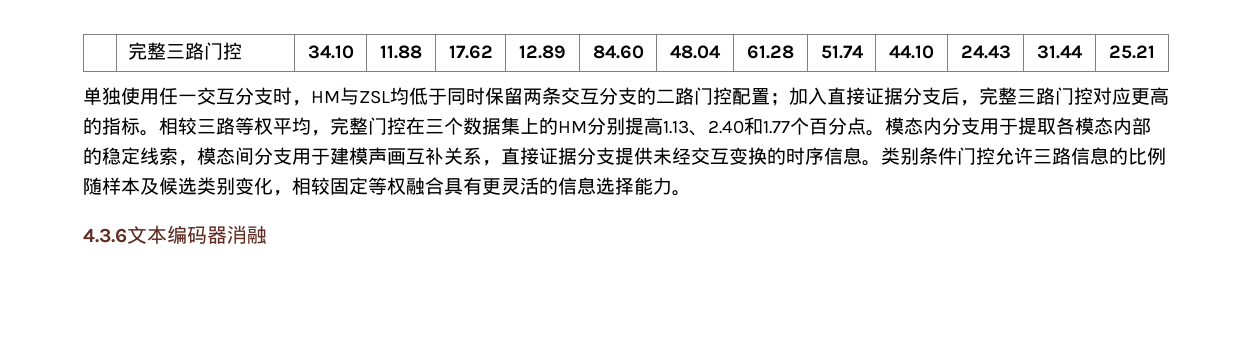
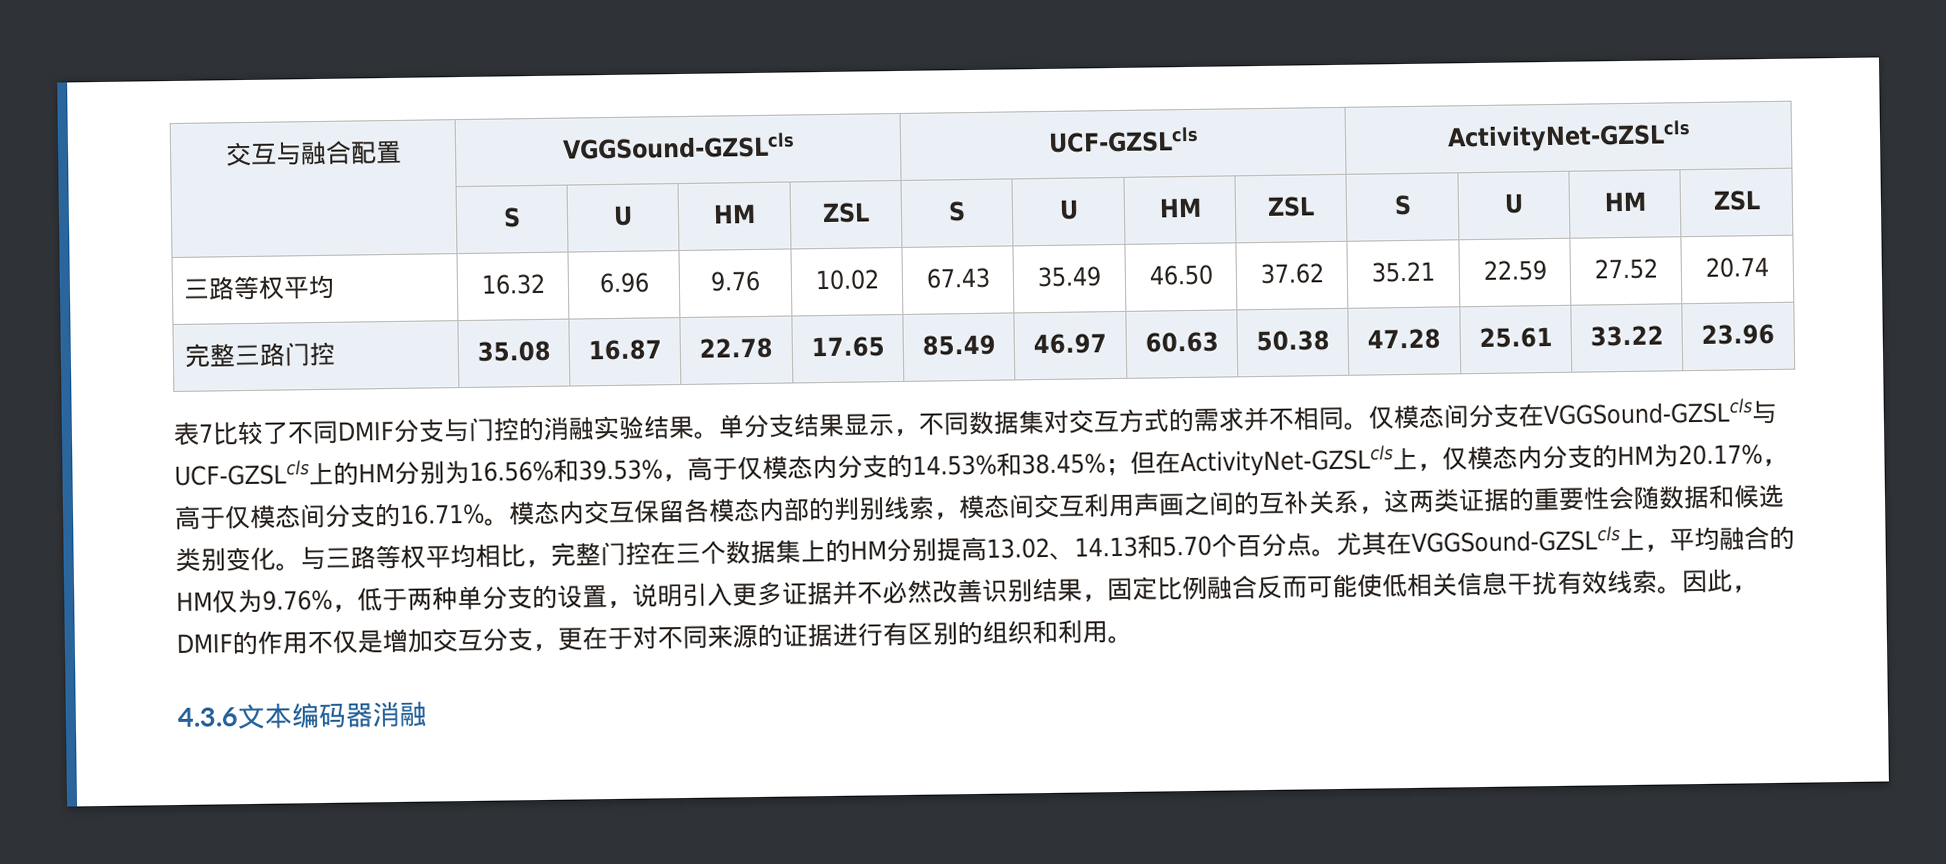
- | 完整三路门控 | 34.10 | 11.88 | 17.62 | 12.89 | 84.60 | 48.04 | 61.28 | 51.74 | 44.10 | 24.43 | 31.44 | 25.21
- 单独使用任一交互分支时，HM与ZSL均低于同时保留两条交互分支的二路门控配置；加入直接证据分支后，完整三路门控对应更高的指标。相较三路等权平均，完整门控在三个数据集上的HM分别提高1.13、2.40和1.77个百分点。模态内分支用于提取各模态内部的稳定线索，模态间分支用于建模声画互补关系，直接证据分支提供未经交互变换的时序信息。类别条件门控允许三路信息的比例随样本及候选类别变化，相较固定等权融合具有更灵活的信息选择能力。
+ 交互与融合配置 | VGGSound-GZSLcls | UCF-GZSLcls | ActivityNet-GZSLcls
+ | S | U | HM | ZSL | S | U | HM | ZSL | S | U | HM | ZSL
+ 三路等权平均 | 16.32 | 6.96 | 9.76 | 10.02 | 67.43 | 35.49 | 46.50 | 37.62 | 35.21 | 22.59 | 27.52 | 20.74
+ 完整三路门控 | 35.08 | 16.87 | 22.78 | 17.65 | 85.49 | 46.97 | 60.63 | 50.38 | 47.28 | 25.61 | 33.22 | 23.96
+ 表7比较了不同DMIF分支与门控的消融实验结果。单分支结果显示，不同数据集对交互方式的需求并不相同。仅模态间分支在VGGSound-GZSLcls与UCF-GZSLcls上的HM分别为16.56%和39.53%，高于仅模态内分支的14.53%和38.45%；但在ActivityNet-GZSLcls上，仅模态内分支的HM为20.17%，高于仅模态间分支的16.71%。模态内交互保留各模态内部的判别线索，模态间交互利用声画之间的互补关系，这两类证据的重要性会随数据和候选类别变化。与三路等权平均相比，完整门控在三个数据集上的HM分别提高13.02、14.13和5.70个百分点。尤其在VGGSound-GZSLcls上，平均融合的HM仅为9.76%，低于两种单分支的设置，说明引入更多证据并不必然改善识别结果，固定比例融合反而可能使低相关信息干扰有效线索。因此，DMIF的作用不仅是增加交互分支，更在于对不同来源的证据进行有区别的组织和利用。

